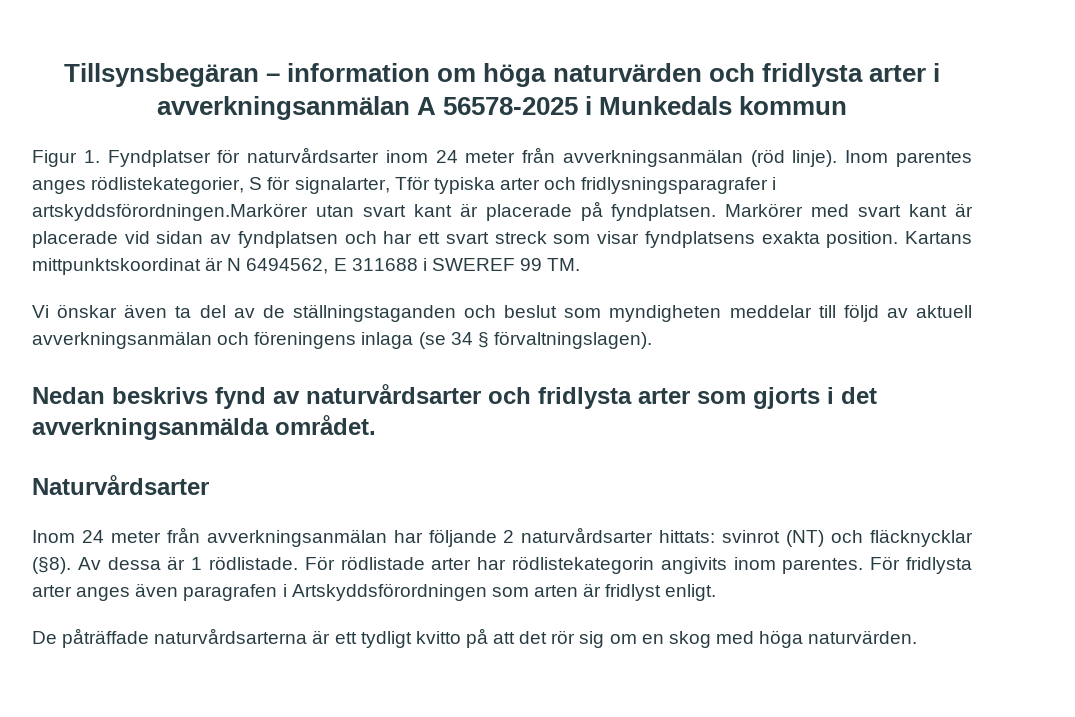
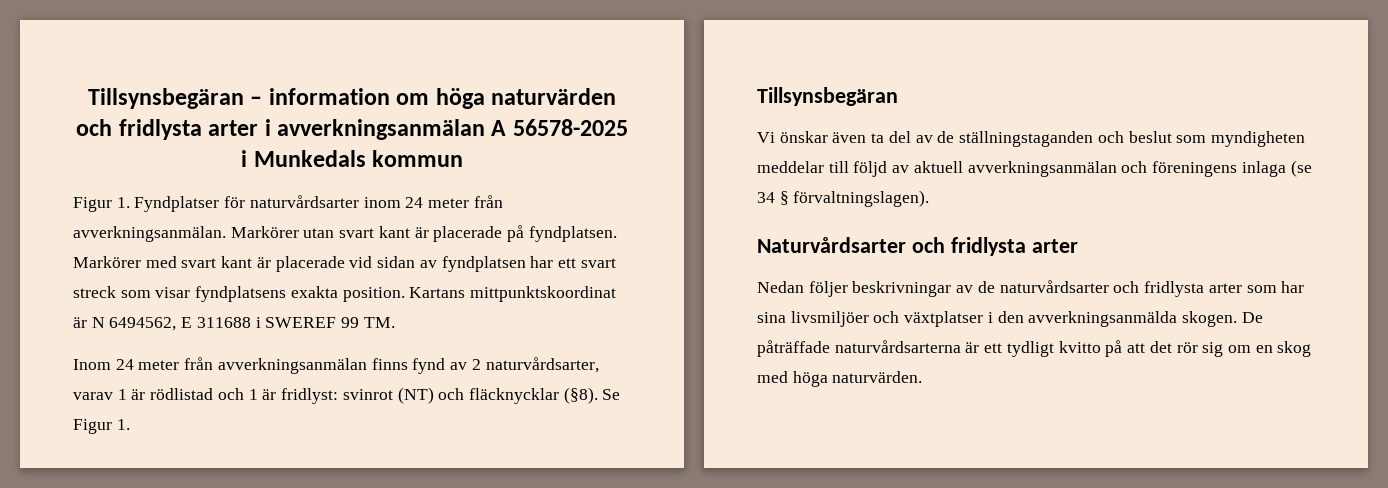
- Figur 1. Fyndplatser för naturvårdsarter inom 24 meter från avverkningsanmälan (röd linje). Inom parentes anges rödlistekategorier, S för signalarter, Tför typiska arter och fridlysningsparagrafer i artskyddsförordningen.Markörer utan svart kant är placerade på fyndplatsen.
+ Figur 1. Fyndplatser för naturvårdsarter inom 24 meter från avverkningsanmälan. Markörer utan svart kant är placerade på fyndplatsen.
- Markörer med svart kant är placerade vid sidan av fyndplatsen och har ett svart streck som visar fyndplatsens exakta position.
+ Markörer med svart kant är placerade vid sidan av fyndplatsen har ett svart streck som visar fyndplatsens exakta position.
+ Inom 24 meter från avverkningsanmälan finns fynd av 2 naturvårdsarter, varav 1 är rödlistad och 1 är fridlyst: svinrot (NT) och fläcknycklar (§8). Se Figur 1.
+ Tillsynsbegäran
- Nedan beskrivs fynd av naturvårdsarter och fridlysta arter som gjorts i det avverkningsanmälda området.
- Naturvårdsarter
- Inom 24 meter från avverkningsanmälan har följande 2 naturvårdsarter hittats: svinrot (NT) och fläcknycklar (§8). Av dessa är 1 rödlistade. För rödlistade arter har rödlistekategorin angivits inom parentes. För fridlysta arter anges även paragrafen i Artskyddsförordningen som arten är fridlyst enligt.
- De påträffade naturvårdsarterna är ett tydligt kvitto på att det rör sig om en skog med höga naturvärden.
+ Naturvårdsarter och fridlysta arter
+ Nedan följer beskrivningar av de naturvårdsarter och fridlysta arter som har sina livsmiljöer och växtplatser i den avverkningsanmälda skogen. De påträffade naturvårdsarterna är ett tydligt kvitto på att det rör sig om en skog med höga naturvärden.

